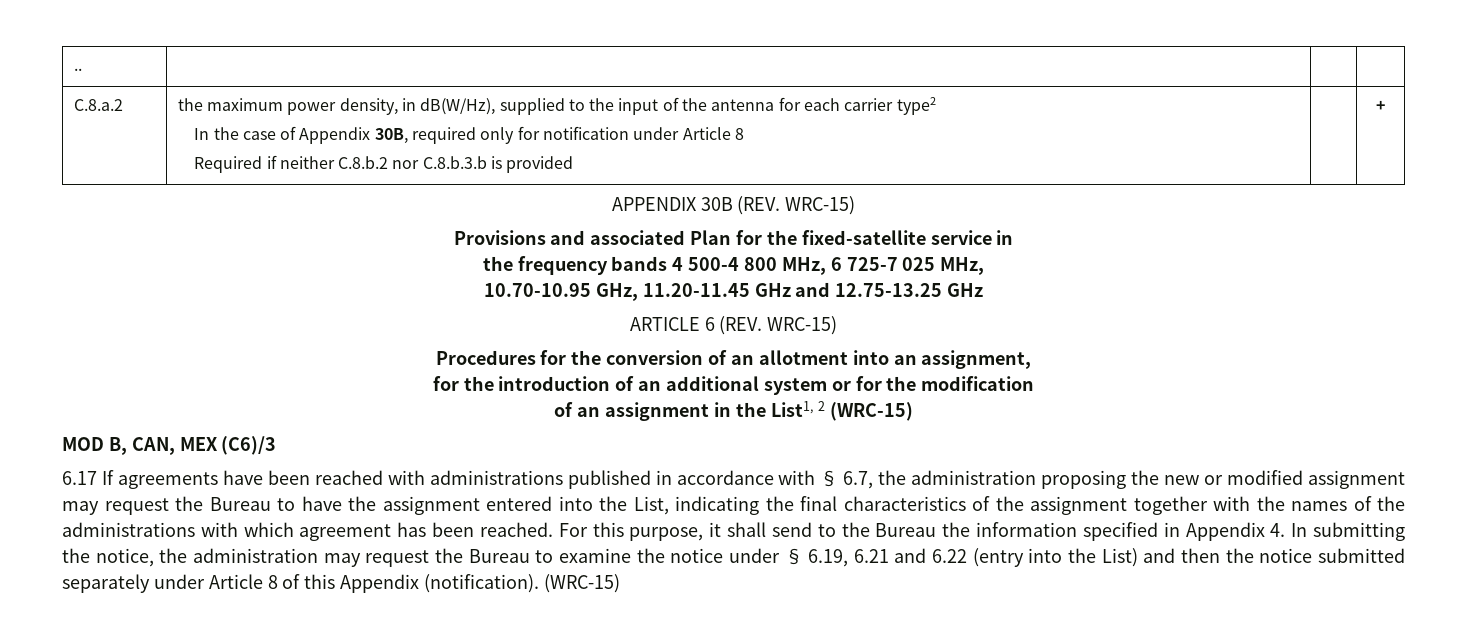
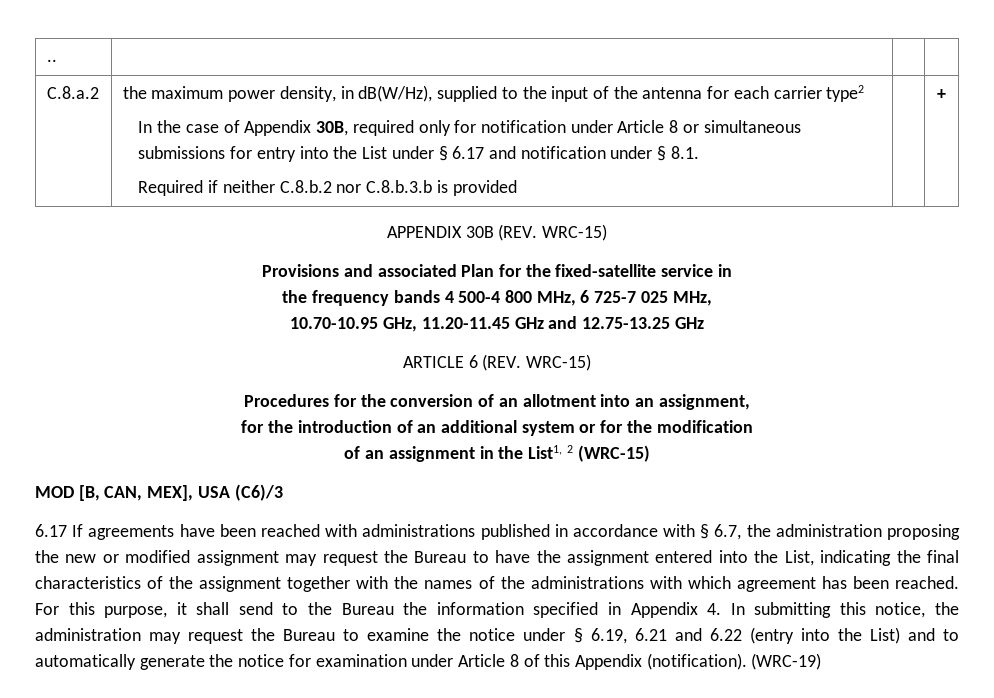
- In the case of Appendix 30B, required only for notification under Article 8
+ In the case of Appendix 30B, required only for notification under Article 8 or simultaneous submissions for entry into the List under § 6.17 and notification under § 8.1.
- MOD B, CAN, MEX (C6)/3
+ MOD [B, CAN, MEX], USA (C6)/3
- For this purpose, it shall send to the Bureau the information specified in Appendix 4. In submitting the notice, the administration may request the Bureau to examine the notice under § 6.19, 6.21 and 6.22 (entry into the List) and then the notice submitted separately under Article 8 of this Appendix (notification). (WRC-15)
+ For this purpose, it shall send to the Bureau the information specified in Appendix 4. In submitting this notice, the administration may request the Bureau to examine the notice under § 6.19, 6.21 and 6.22 (entry into the List) and to automatically generate the notice for examination under Article 8 of this Appendix (notification). (WRC-19)

